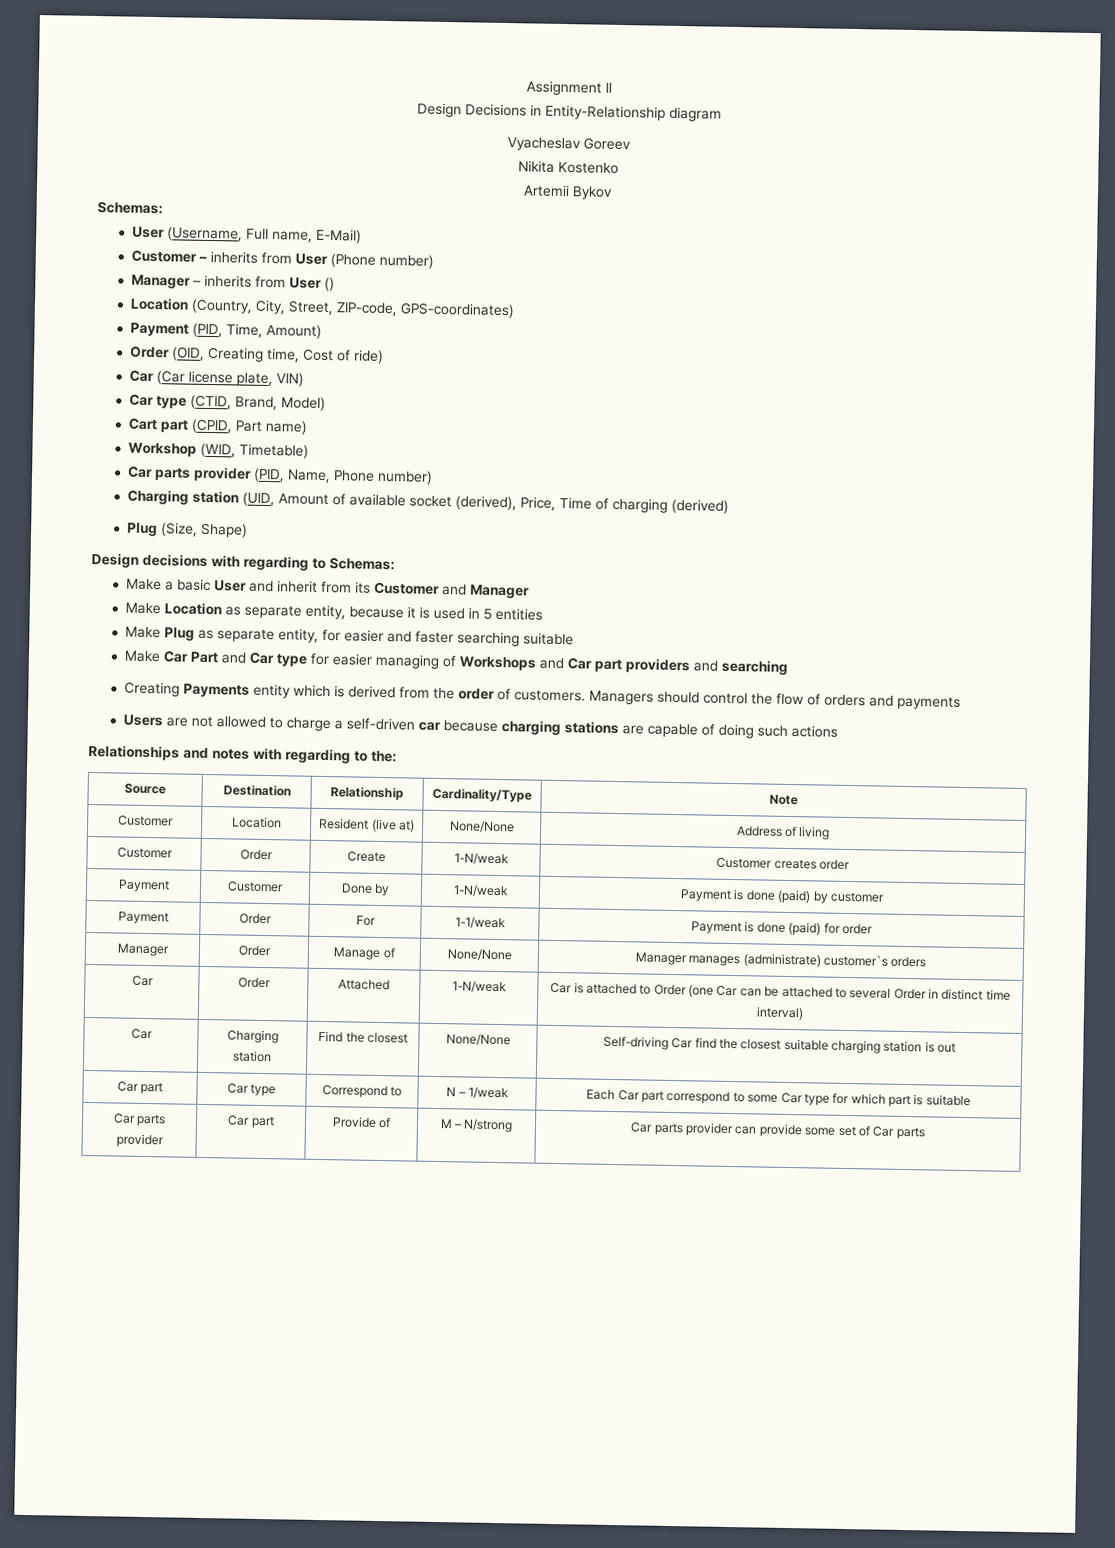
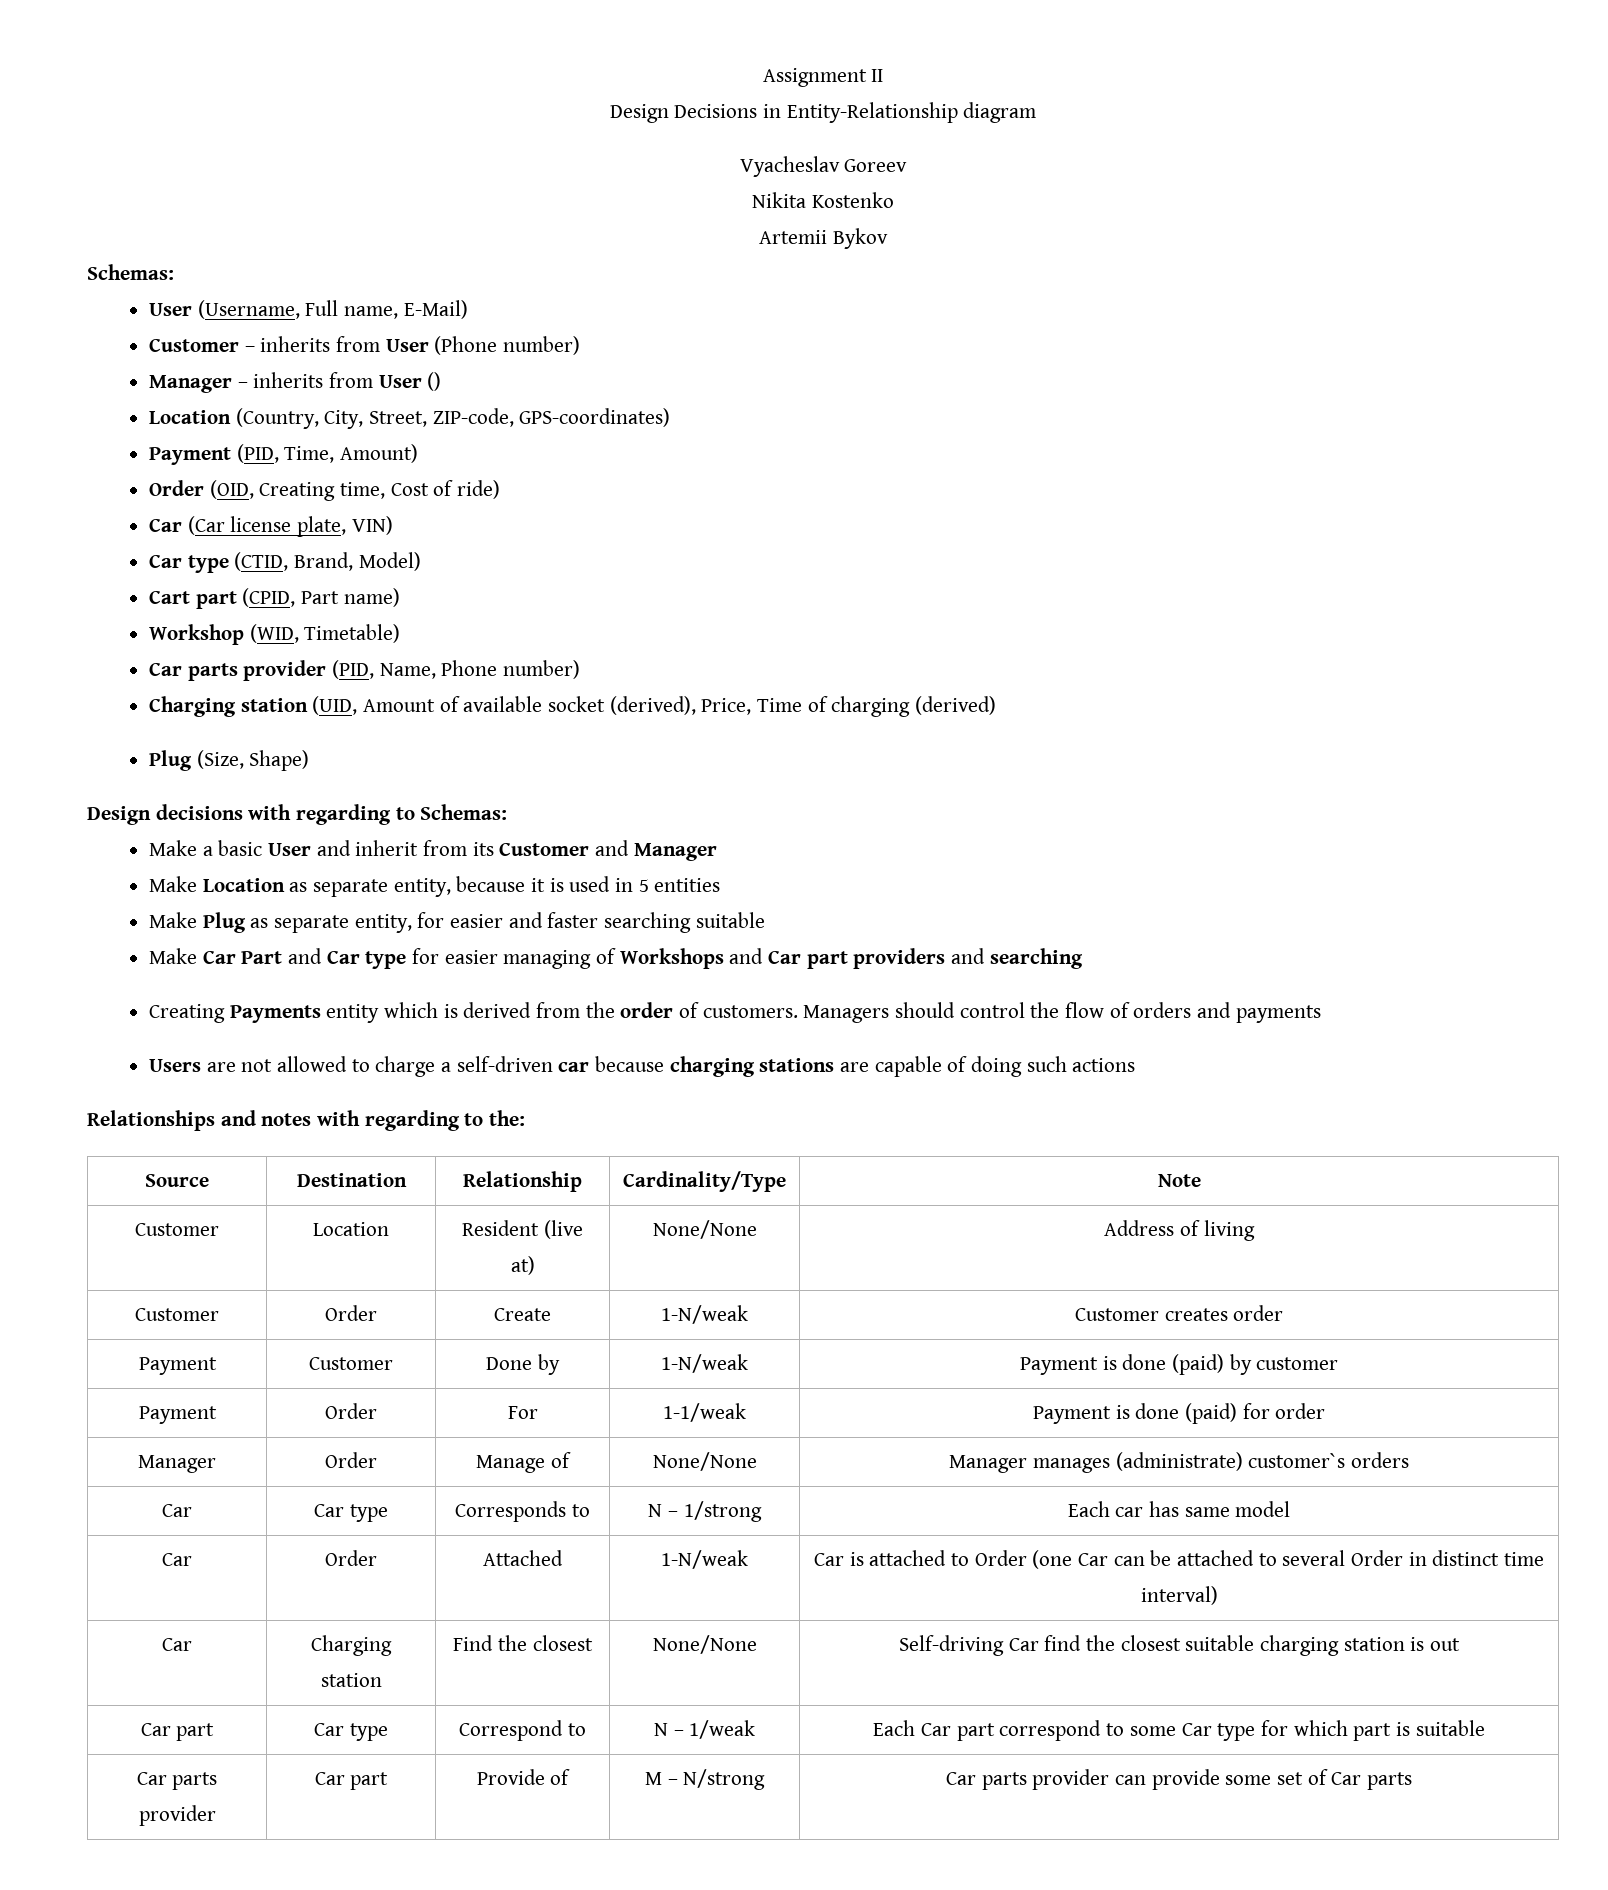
+ Car | Car type | Corresponds to | N – 1/strong | Each car has same model

